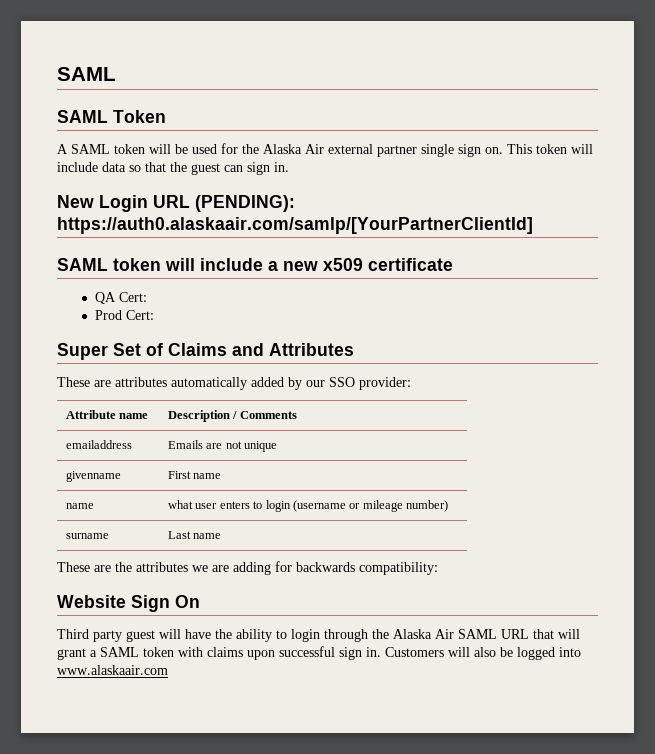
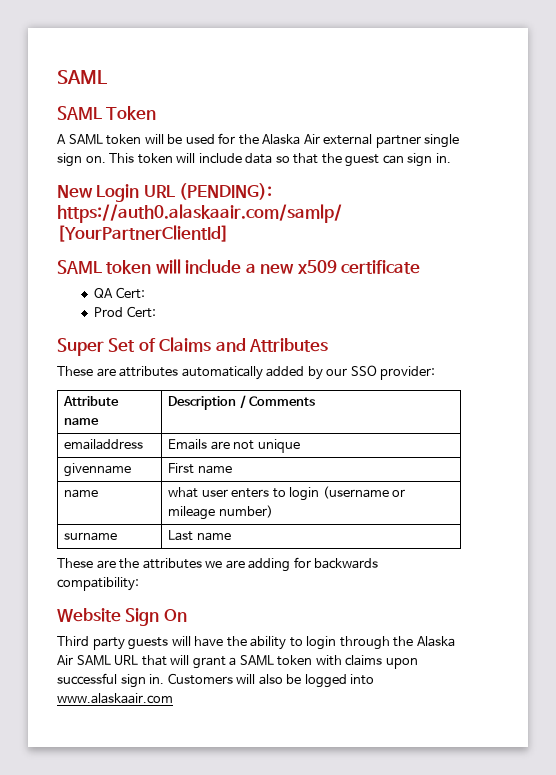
- Third party guest will have the ability to login through the Alaska Air SAML URL that will grant a SAML token with claims upon successful sign in.
+ Third party guests will have the ability to login through the Alaska Air SAML URL that will grant a SAML token with claims upon successful sign in.

